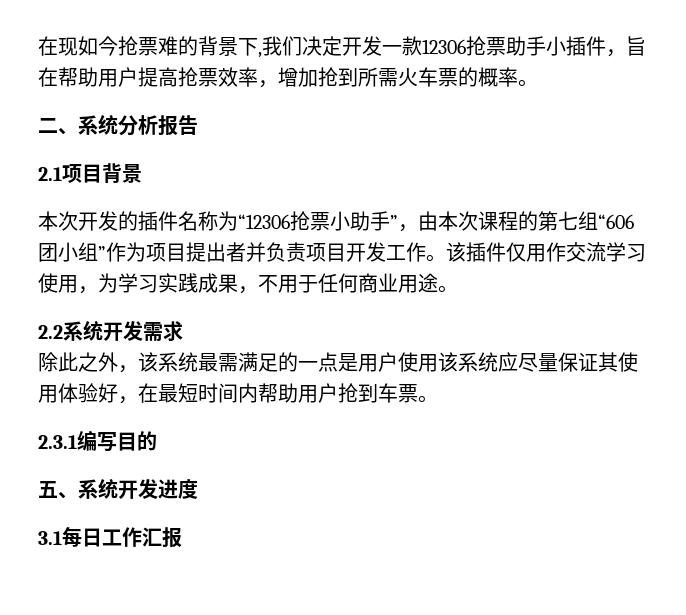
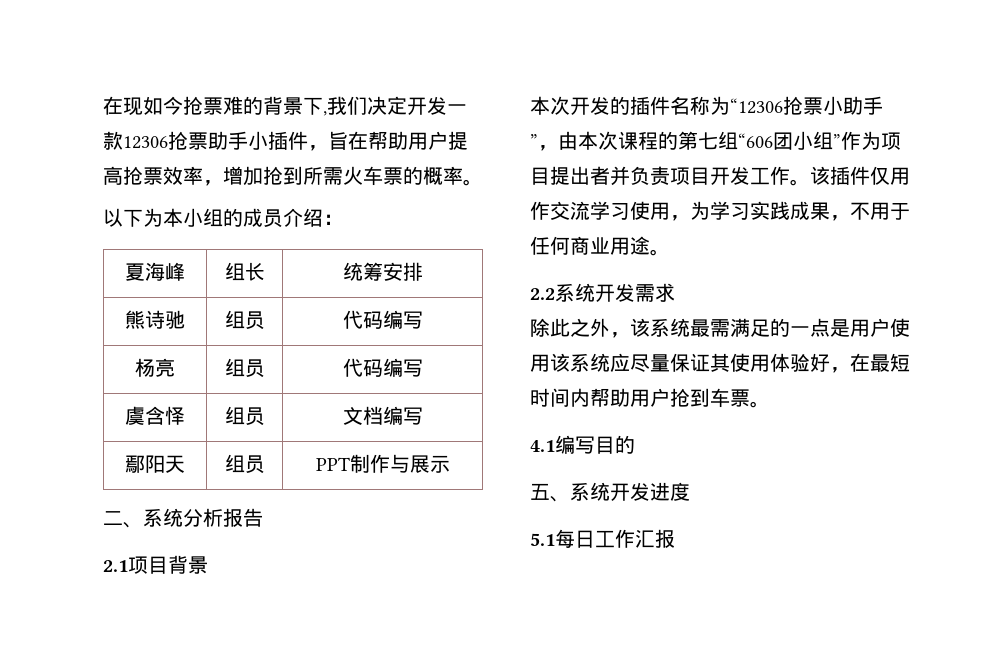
+ 以下为本小组的成员介绍：
+ 夏海峰 | 组长 | 统筹安排
+ 熊诗驰 | 组员 | 代码编写
+ 杨亮 | 组员 | 代码编写
+ 虞含怿 | 组员 | 文档编写
+ 鄢阳天 | 组员 | PPT制作与展示
- 2.3.1编写目的
+ 4.1编写目的
- 3.1每日工作汇报
+ 5.1每日工作汇报

